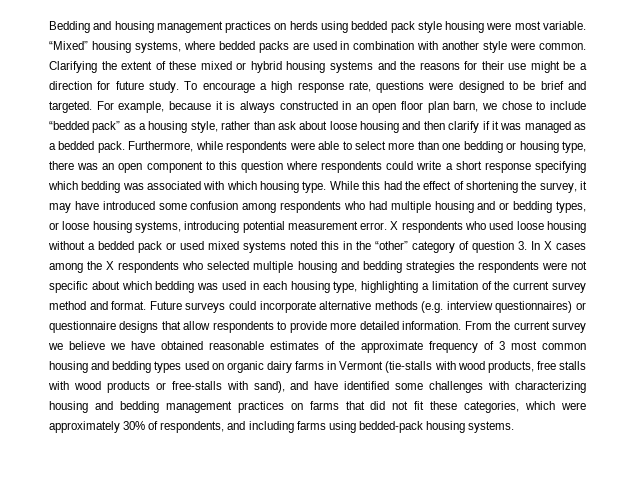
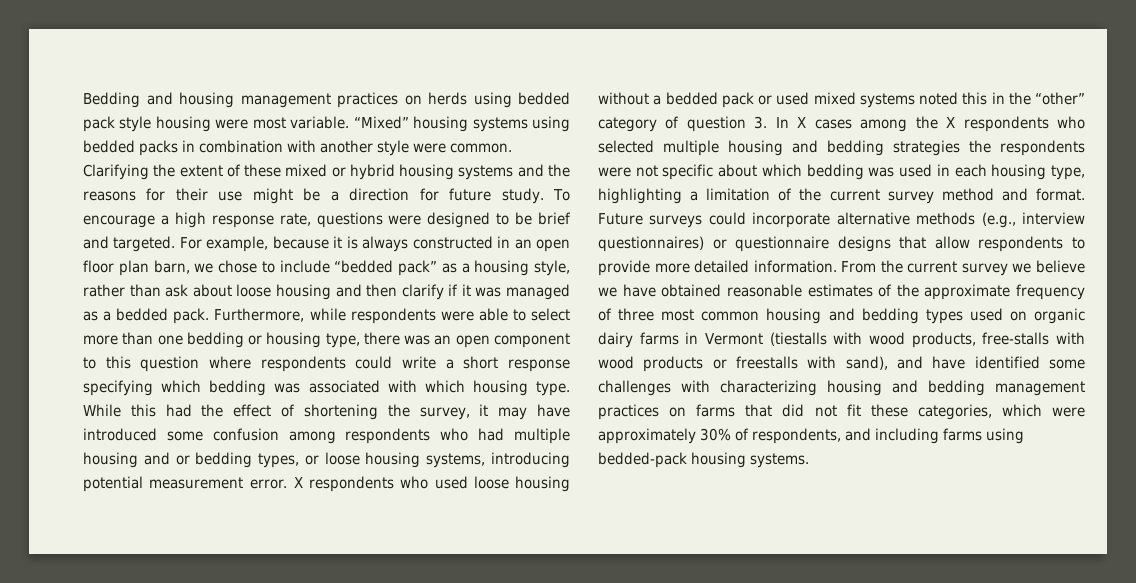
- “Mixed” housing systems, where bedded packs are used in combination with another style were common.
+ “Mixed” housing systems using bedded packs in combination with another style were common.
- Future surveys could incorporate alternative methods (e.g. interview questionnaires) or questionnaire designs that allow respondents to provide more detailed information.
+ Future surveys could incorporate alternative methods (e.g., interview questionnaires) or questionnaire designs that allow respondents to provide more detailed information.
- From the current survey we believe we have obtained reasonable estimates of the approximate frequency of 3 most common housing and bedding types used on organic dairy farms in Vermont (tie-stalls with wood products, free stalls with wood products or free-stalls with sand), and have identified some challenges with characterizing housing and bedding management practices on farms that did not fit these categories, which were approximately 30% of respondents, and including farms using bedded-pack housing systems.
+ From the current survey we believe we have obtained reasonable estimates of the approximate frequency of three most common housing and bedding types used on organic dairy farms in Vermont (tiestalls with wood products, free-stalls with wood products or freestalls with sand), and have identified some challenges with characterizing housing and bedding management practices on farms that did not fit these categories, which were approximately 30% of respondents, and including farms using bedded-pack housing systems.

